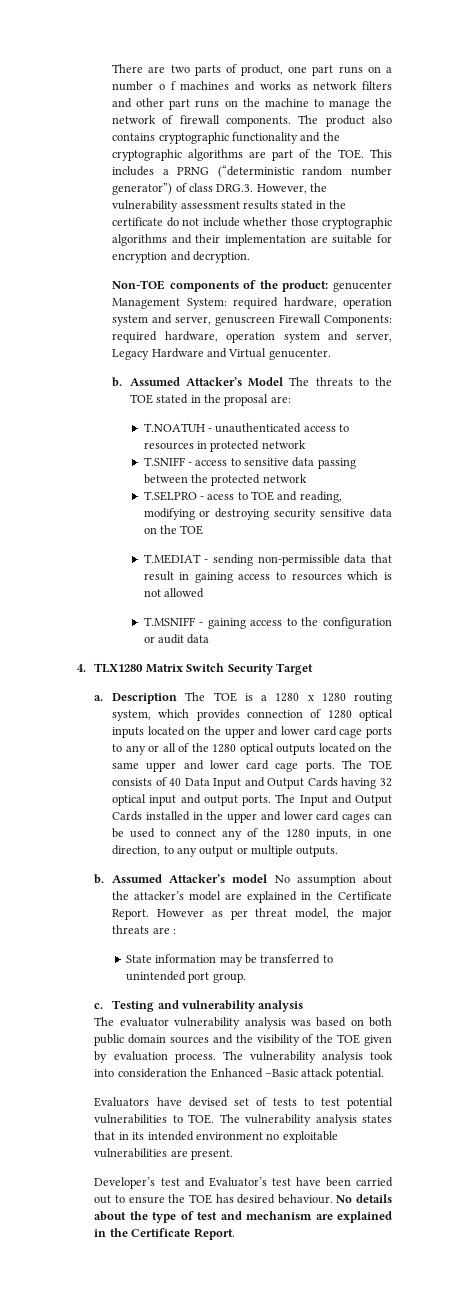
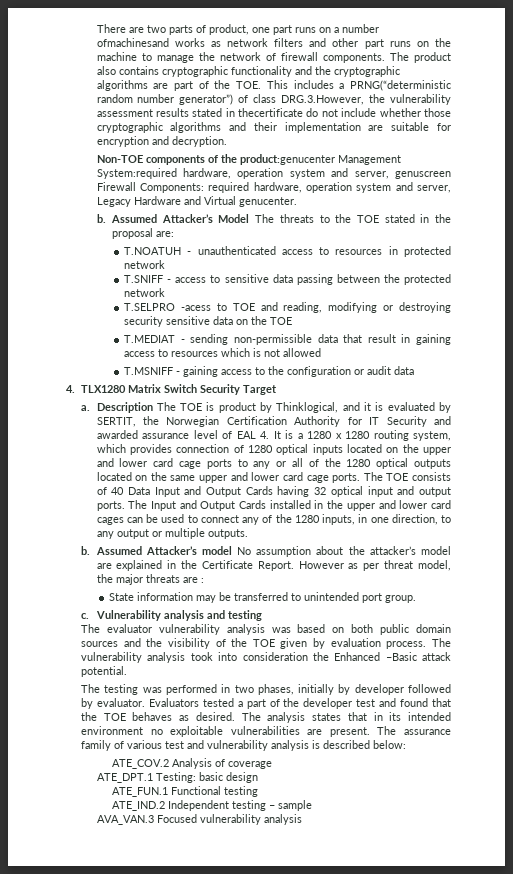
- There are two parts of product, one part runs on a number o f machines and works as network filters and other part runs on the machine to manage the network of firewall components.
+ There are two parts of product, one part runs on a number ofmachinesand works as network filters and other part runs on the machine to manage the network of firewall components.
- The product also contains cryptographic functionality and the cryptographic algorithms are part of the TOE. This includes a PRNG (“deterministic random number generator”) of class DRG.3. However, the vulnerability assessment results stated in the certificate do not include whether those cryptographic algorithms and their implementation are suitable for encryption and decryption.
+ The product also contains cryptographic functionality and the cryptographic algorithms are part of the TOE. This includes a PRNG(“deterministic random number generator”) of class DRG.3.However, the vulnerability assessment results stated in thecertificate do not include whether those cryptographic algorithms and their implementation are suitable for encryption and decryption.
- Non-TOE components of the product: genucenter Management System: required hardware, operation system and server, genuscreen Firewall Components: required hardware, operation system and server, Legacy Hardware and Virtual genucenter.
+ Non-TOE components of the product:genucenter Management System:required hardware, operation system and server, genuscreen Firewall Components: required hardware, operation system and server, Legacy Hardware and Virtual genucenter.
- T.SELPRO - acess to TOE and reading, modifying or destroying security sensitive data on the TOE
+ T.SELPRO -acess to TOE and reading, modifying or destroying security sensitive data on the TOE
- Description The TOE is a 1280 x 1280 routing system, which provides connection of 1280 optical inputs located on the upper and lower card cage ports to any or all of the 1280 optical outputs located on the same upper and lower card cage ports.
+ Description The TOE is product by Thinklogical, and it is evaluated by SERTIT, the Norwegian Certification Authority for IT Security and awarded assurance level of EAL 4. It is a 1280 x 1280 routing system, which provides connection of 1280 optical inputs located on the upper and lower card cage ports to any or all of the 1280 optical outputs located on the same upper and lower card cage ports.
- Testing and vulnerability analysis
+ Vulnerability analysis and testing
- Evaluators have devised set of tests to test potential vulnerabilities to TOE. The vulnerability analysis states that in its intended environment no exploitable vulnerabilities are present.
- Developer’s test and Evaluator’s test have been carried out to ensure the TOE has desired behaviour. No details about the type of test and mechanism are explained in the Certificate Report.
+ The testing was performed in two phases, initially by developer followed by evaluator. Evaluators tested a part of the developer test and found that the TOE behaves as desired. The analysis states that in its intended environment no exploitable vulnerabilities are present. The assurance family of various test and vulnerability analysis is described below:
+ ATE_COV.2 Analysis of coverage
+ ATE_DPT.1 Testing: basic design
+ ATE_FUN.1 Functional testing
+ ATE_IND.2 Independent testing – sample
+ AVA_VAN.3 Focused vulnerability analysis

